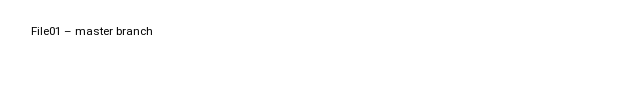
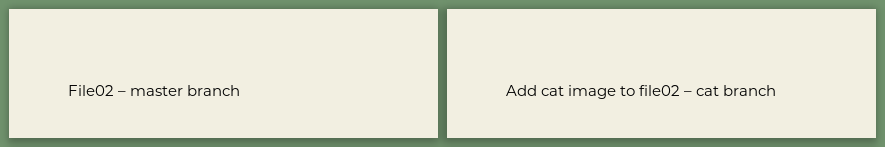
- File01 – master branch
+ File02 – master branch
+ Add cat image to file02 – cat branch

